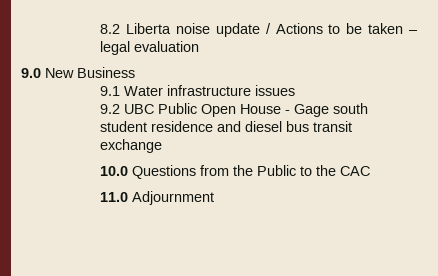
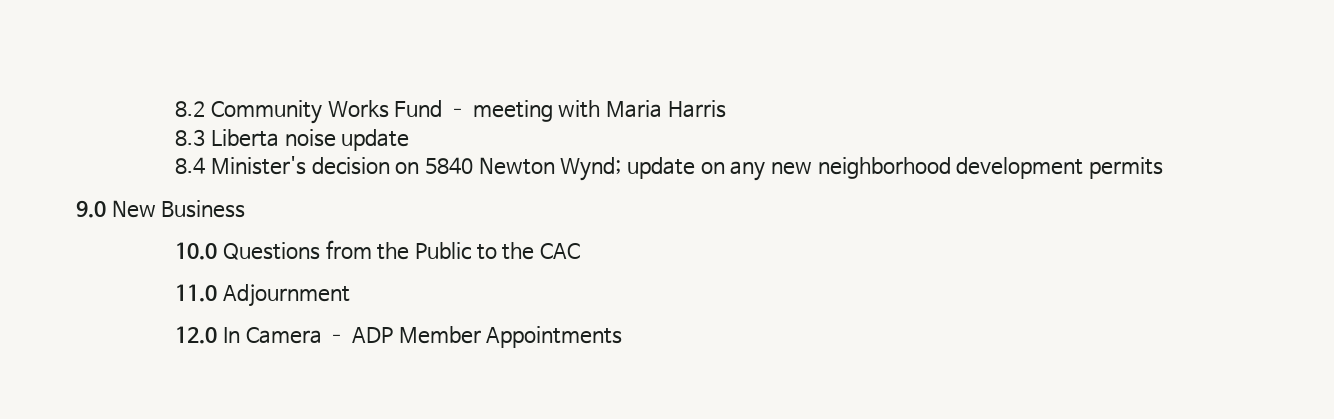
- 8.2 Liberta noise update / Actions to be taken – legal evaluation
+ 8.2 Community Works Fund – meeting with Maria Harris
+ 8.3 Liberta noise update
+ 8.4 Minister's decision on 5840 Newton Wynd; update on any new neighborhood development permits
  9.0 New Business
- 9.1 Water infrastructure issues
- 9.2 UBC Public Open House - Gage south student residence and diesel bus transit exchange
+ 12.0 In Camera – ADP Member Appointments

